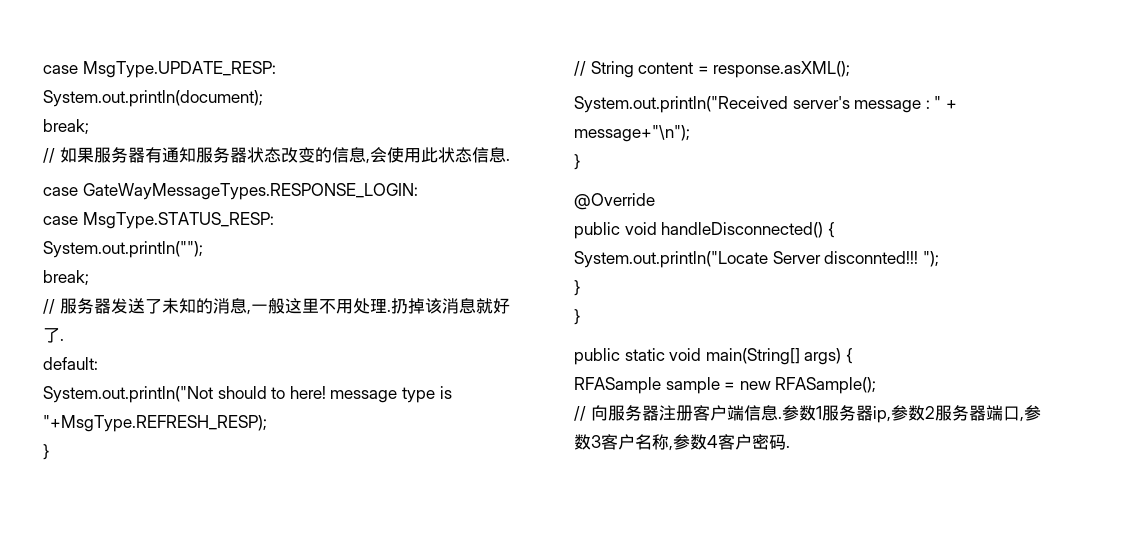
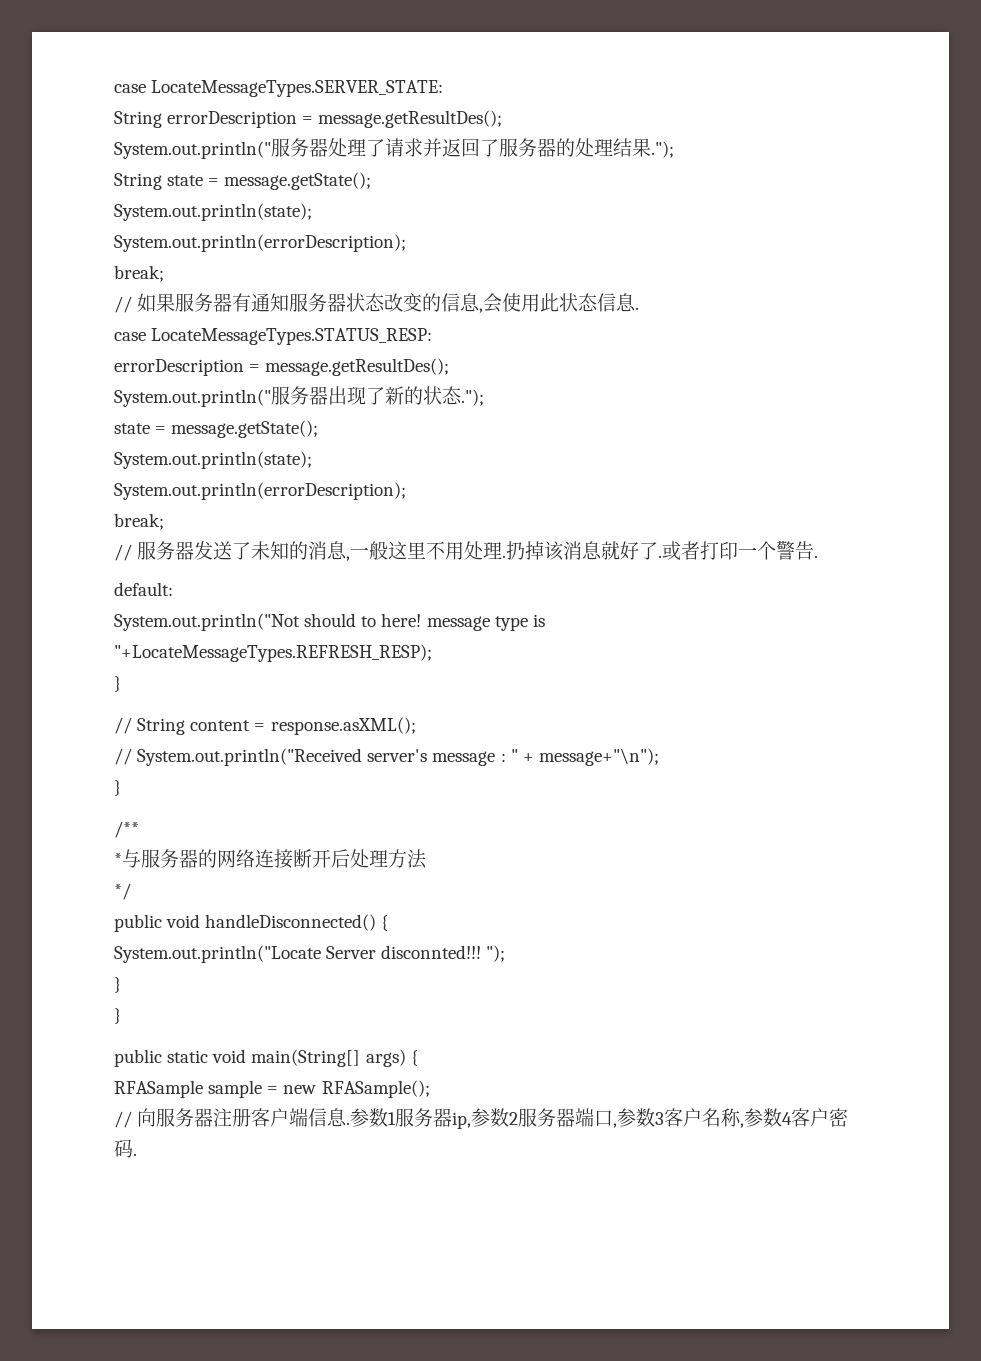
- case MsgType.UPDATE_RESP:
- System.out.println(document);
+ case LocateMessageTypes.SERVER_STATE:
+ String errorDescription = message.getResultDes();
+ System.out.println("服务器处理了请求并返回了服务器的处理结果.");
+ String state = message.getState();
+ System.out.println(state);
+ System.out.println(errorDescription);
- case GateWayMessageTypes.RESPONSE_LOGIN:
- case MsgType.STATUS_RESP:
- System.out.println("");
+ case LocateMessageTypes.STATUS_RESP:
+ errorDescription = message.getResultDes();
+ System.out.println("服务器出现了新的状态.");
+ state = message.getState();
+ System.out.println(state);
+ System.out.println(errorDescription);
+ 或者打印一个警告.
- System.out.println("Not should to here! message type is "+MsgType.REFRESH_RESP);
+ System.out.println("Not should to here! message type is "+LocateMessageTypes.REFRESH_RESP);
- System.out.println("Received server's message : " + message+"\n");
+ // System.out.println("Received server's message : " + message+"\n");
- @Override
+ /**
+ *与服务器的网络连接断开后处理方法
+ */

